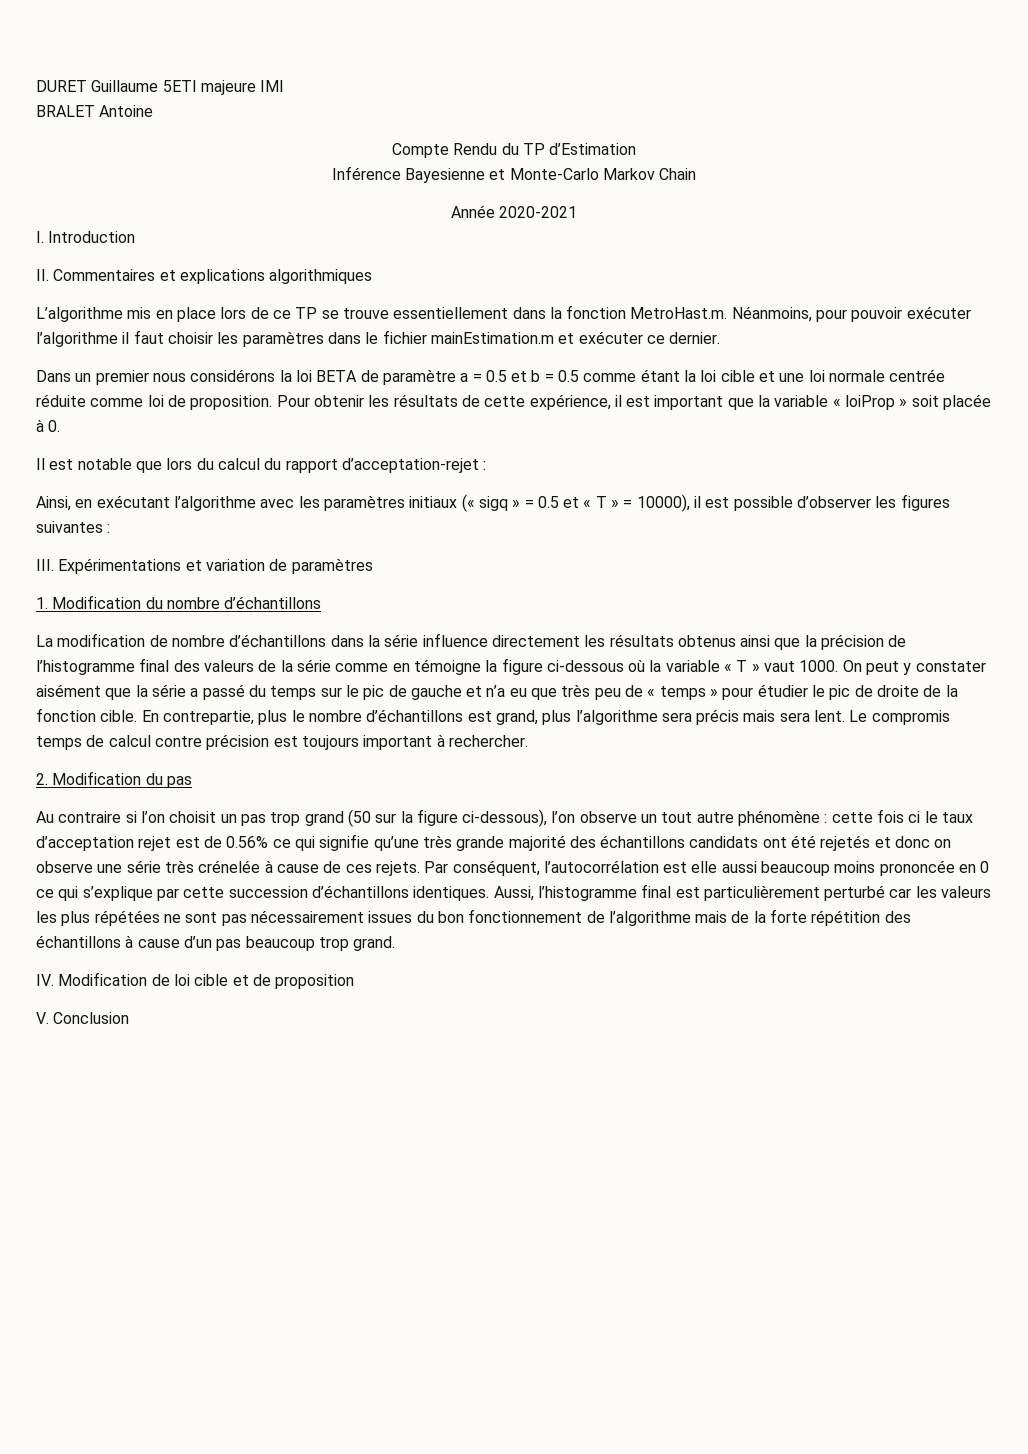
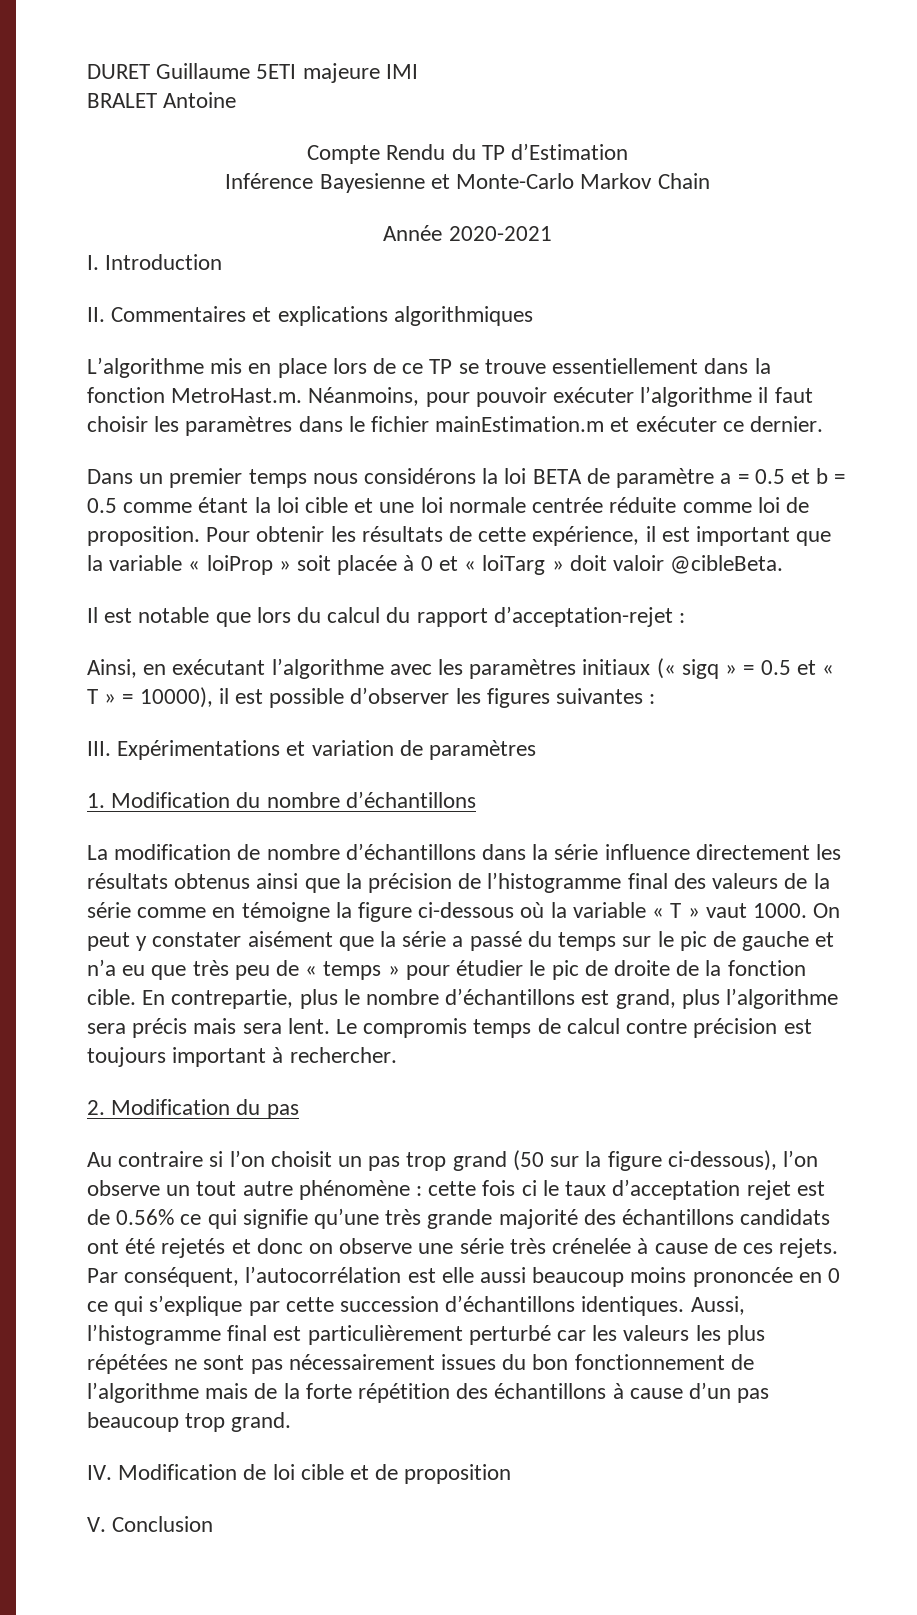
- Dans un premier nous considérons la loi BETA de paramètre a = 0.5 et b = 0.5 comme étant la loi cible et une loi normale centrée réduite comme loi de proposition.
+ Dans un premier temps nous considérons la loi BETA de paramètre a = 0.5 et b = 0.5 comme étant la loi cible et une loi normale centrée réduite comme loi de proposition.
- Pour obtenir les résultats de cette expérience, il est important que la variable « loiProp » soit placée à 0.
+ Pour obtenir les résultats de cette expérience, il est important que la variable « loiProp » soit placée à 0 et « loiTarg » doit valoir @cibleBeta.

